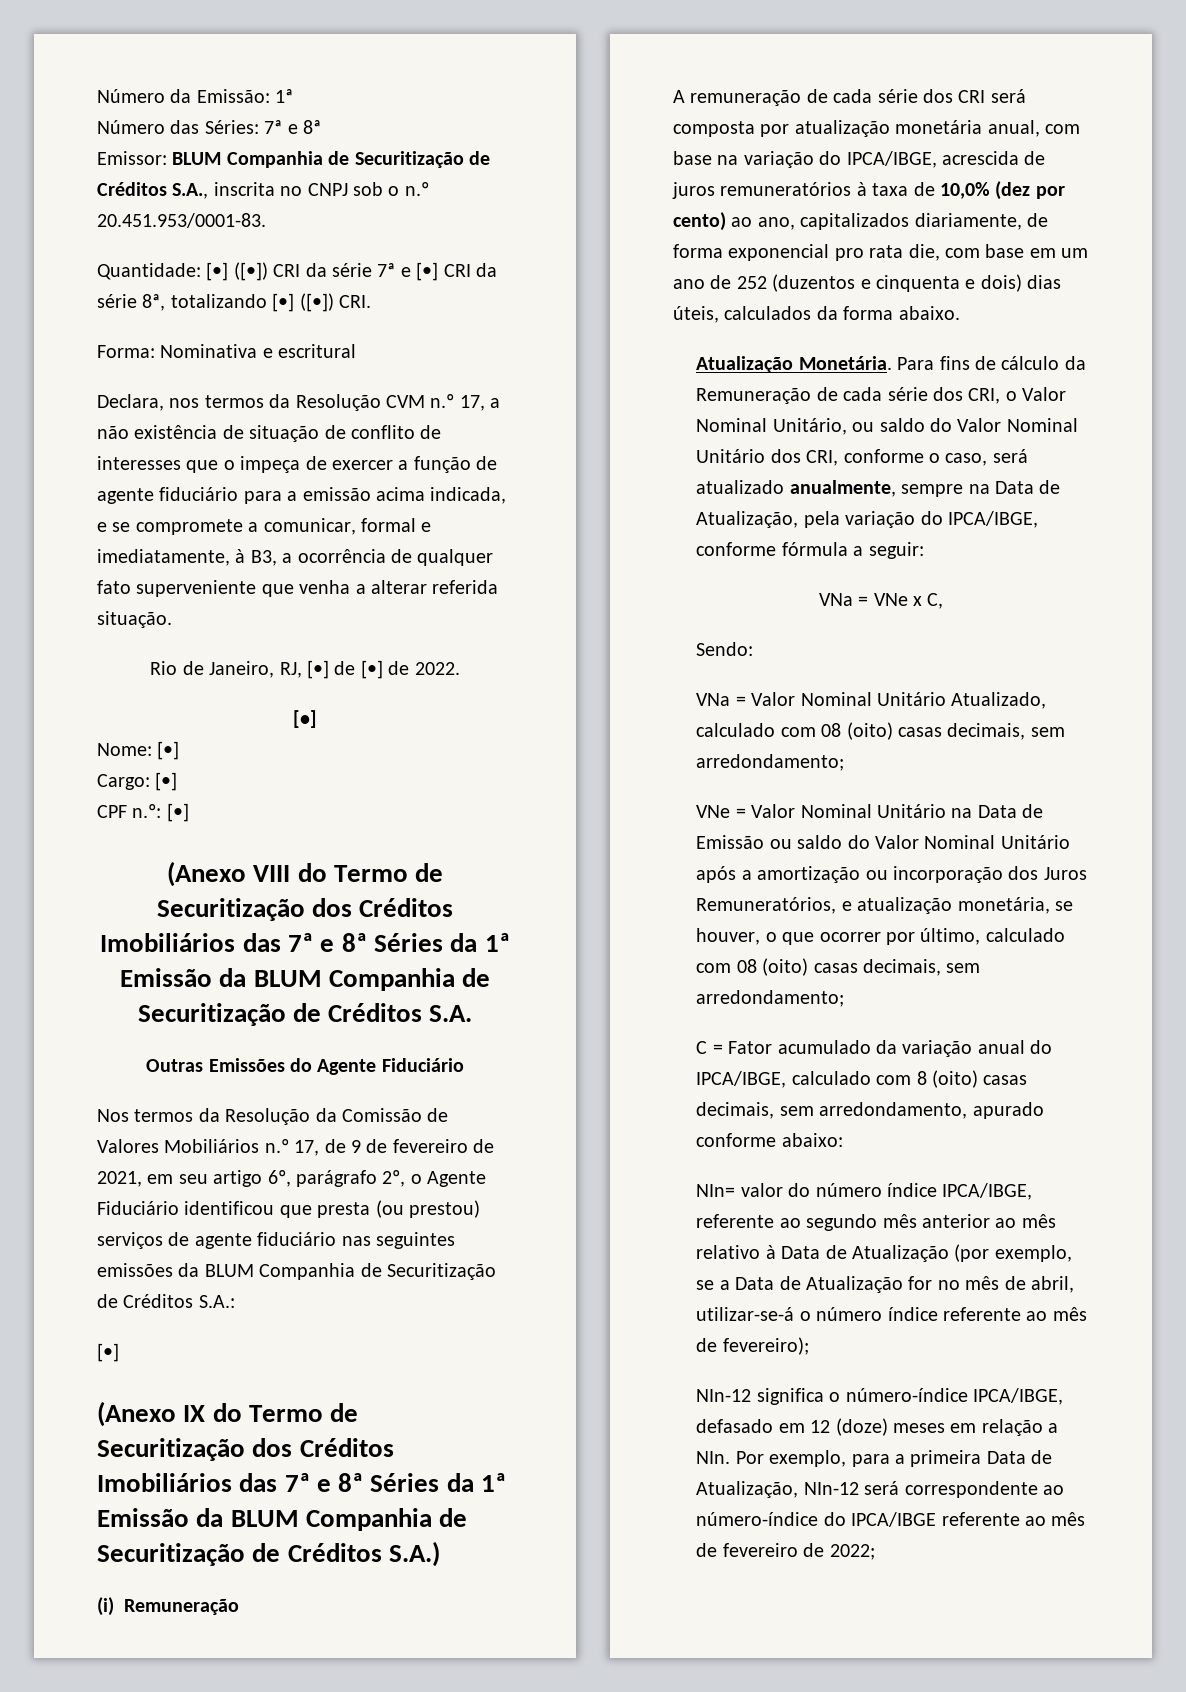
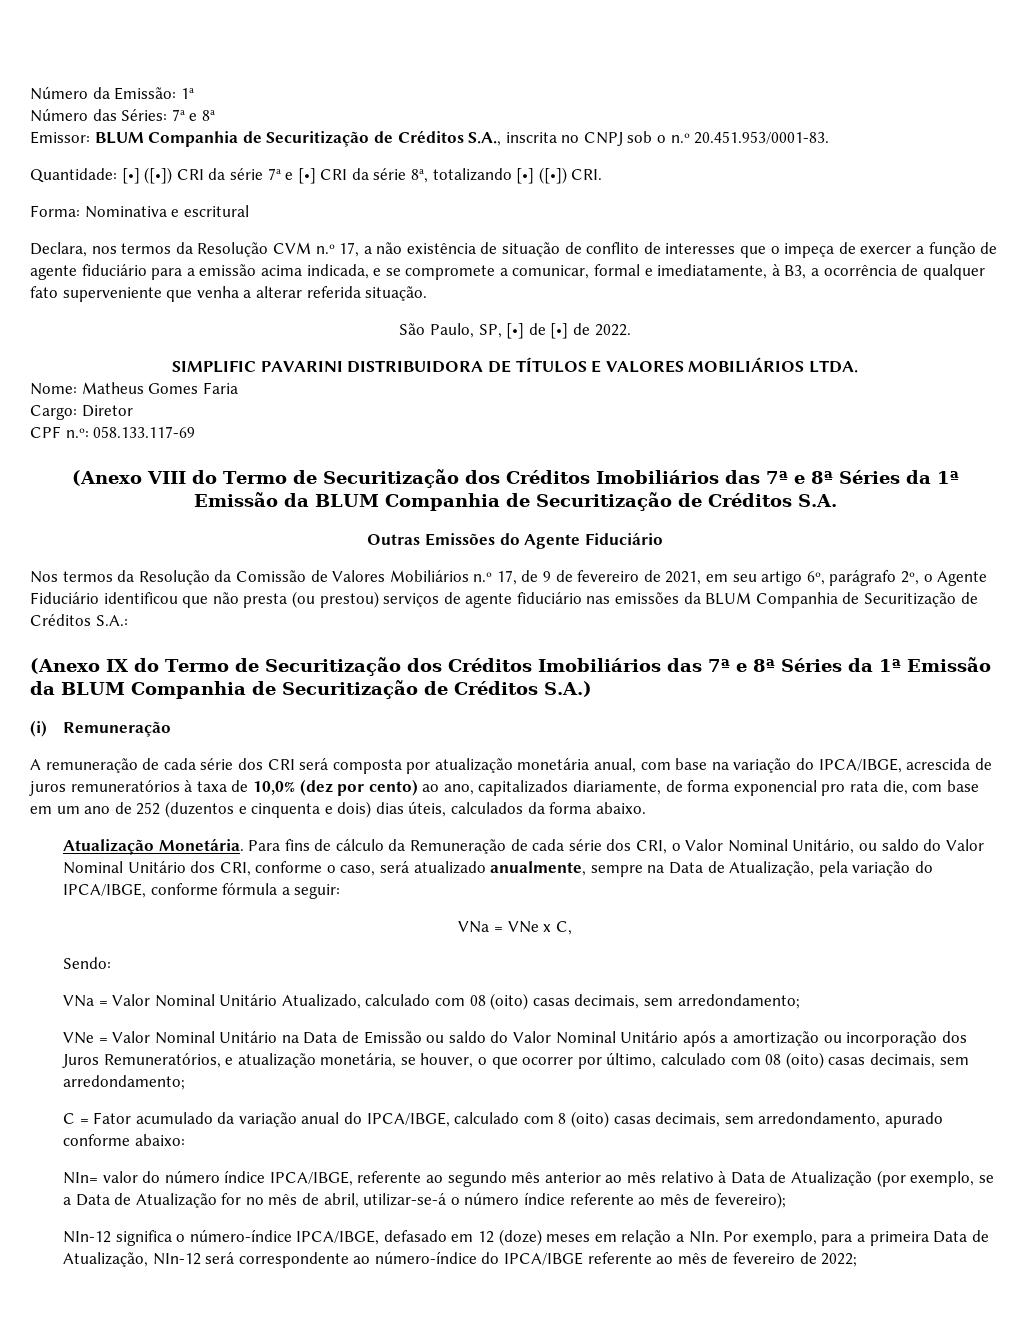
- Rio de Janeiro, RJ, [•] de [•] de 2022.
- [•]
- Nome: [•]
+ São Paulo, SP, [•] de [•] de 2022.
+ SIMPLIFIC PAVARINI DISTRIBUIDORA DE TÍTULOS E VALORES MOBILIÁRIOS LTDA.
+ Nome: Matheus Gomes Faria
- Cargo: [•]
+ Cargo: Diretor
- CPF n.º: [•]
+ CPF n.º: 058.133.117-69
- Nos termos da Resolução da Comissão de Valores Mobiliários n.º 17, de 9 de fevereiro de 2021, em seu artigo 6º, parágrafo 2º, o Agente Fiduciário identificou que presta (ou prestou) serviços de agente fiduciário nas seguintes emissões da BLUM Companhia de Securitização de Créditos S.A.:
- [•]
+ Nos termos da Resolução da Comissão de Valores Mobiliários n.º 17, de 9 de fevereiro de 2021, em seu artigo 6º, parágrafo 2º, o Agente Fiduciário identificou que não presta (ou prestou) serviços de agente fiduciário nas emissões da BLUM Companhia de Securitização de Créditos S.A.:

